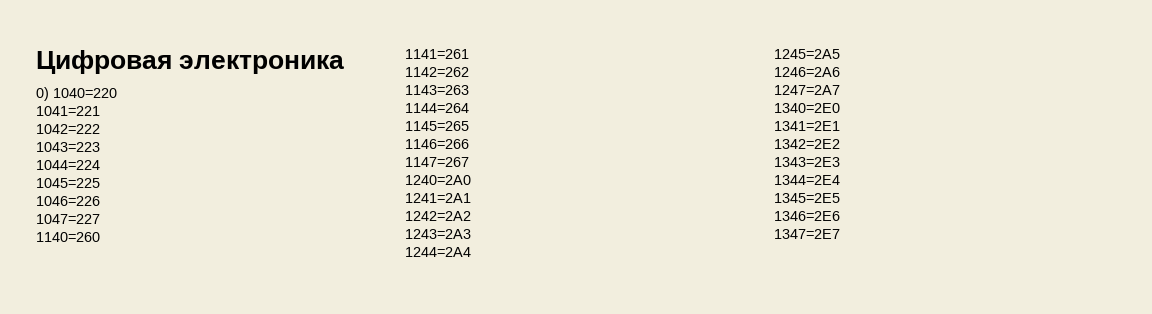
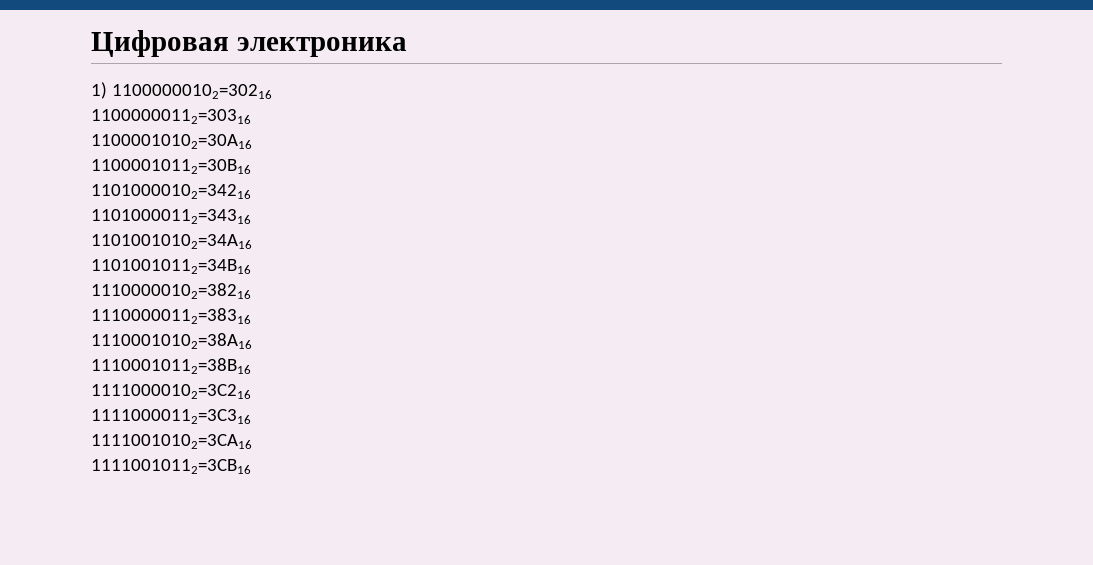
- 0) 1040=220
- 1041=221
- 1042=222
- 1043=223
- 1044=224
- 1045=225
- 1046=226
- 1047=227
- 1140=260
- 1141=261
- 1142=262
- 1143=263
- 1144=264
- 1145=265
- 1146=266
- 1147=267
- 1240=2A0
- 1241=2A1
- 1242=2A2
- 1243=2A3
- 1244=2A4
- 1245=2A5
- 1246=2A6
- 1247=2A7
- 1340=2E0
- 1341=2E1
- 1342=2E2
- 1343=2E3
- 1344=2E4
- 1345=2E5
- 1346=2E6
- 1347=2E7
+ 1) 11000000102=30216
+ 11000000112=30316
+ 11000010102=30A16
+ 11000010112=30B16
+ 11010000102=34216
+ 11010000112=34316
+ 11010010102=34A16
+ 11010010112=34B16
+ 11100000102=38216
+ 11100000112=38316
+ 11100010102=38A16
+ 11100010112=38B16
+ 11110000102=3C216
+ 11110000112=3C316
+ 11110010102=3CA16
+ 11110010112=3CB16

